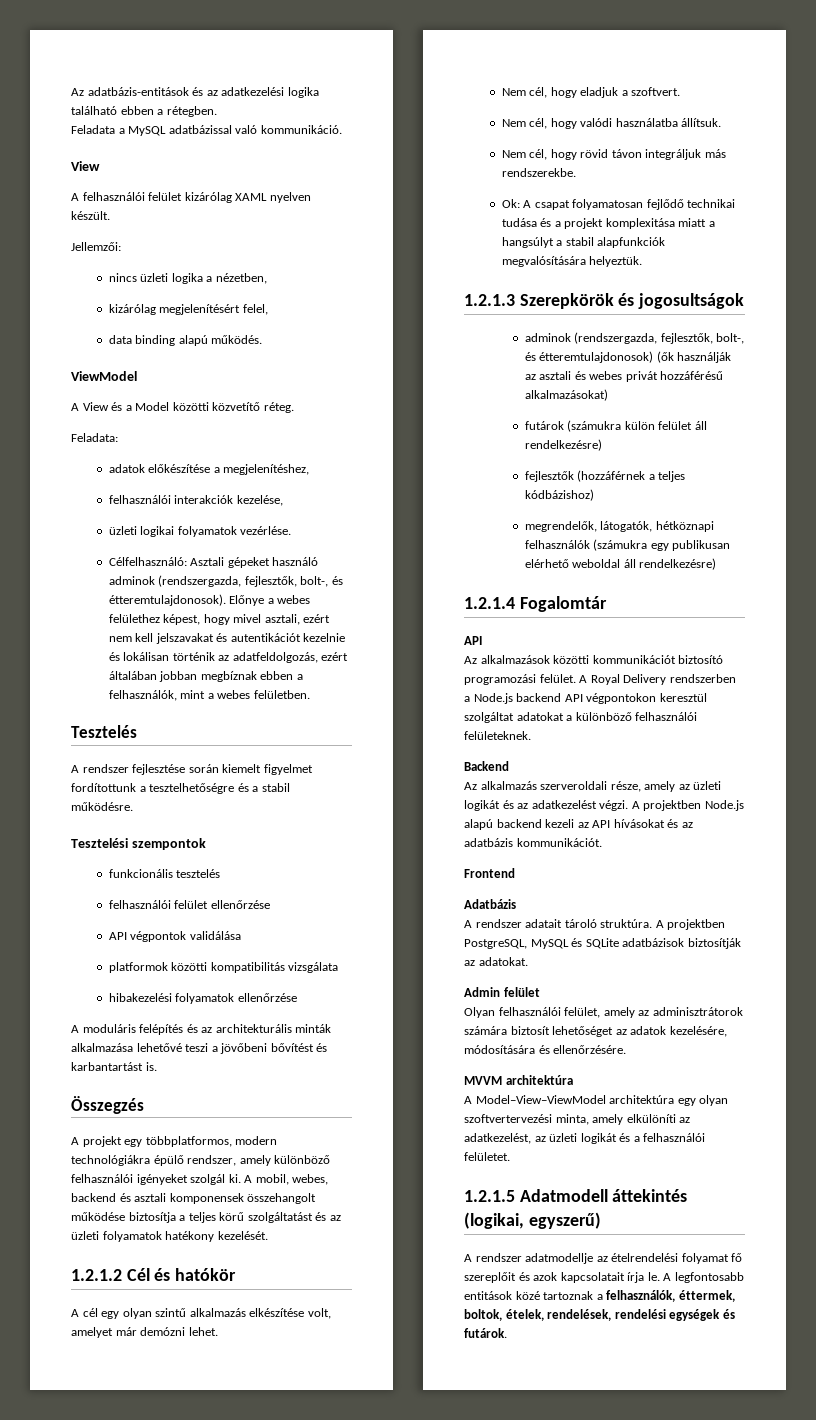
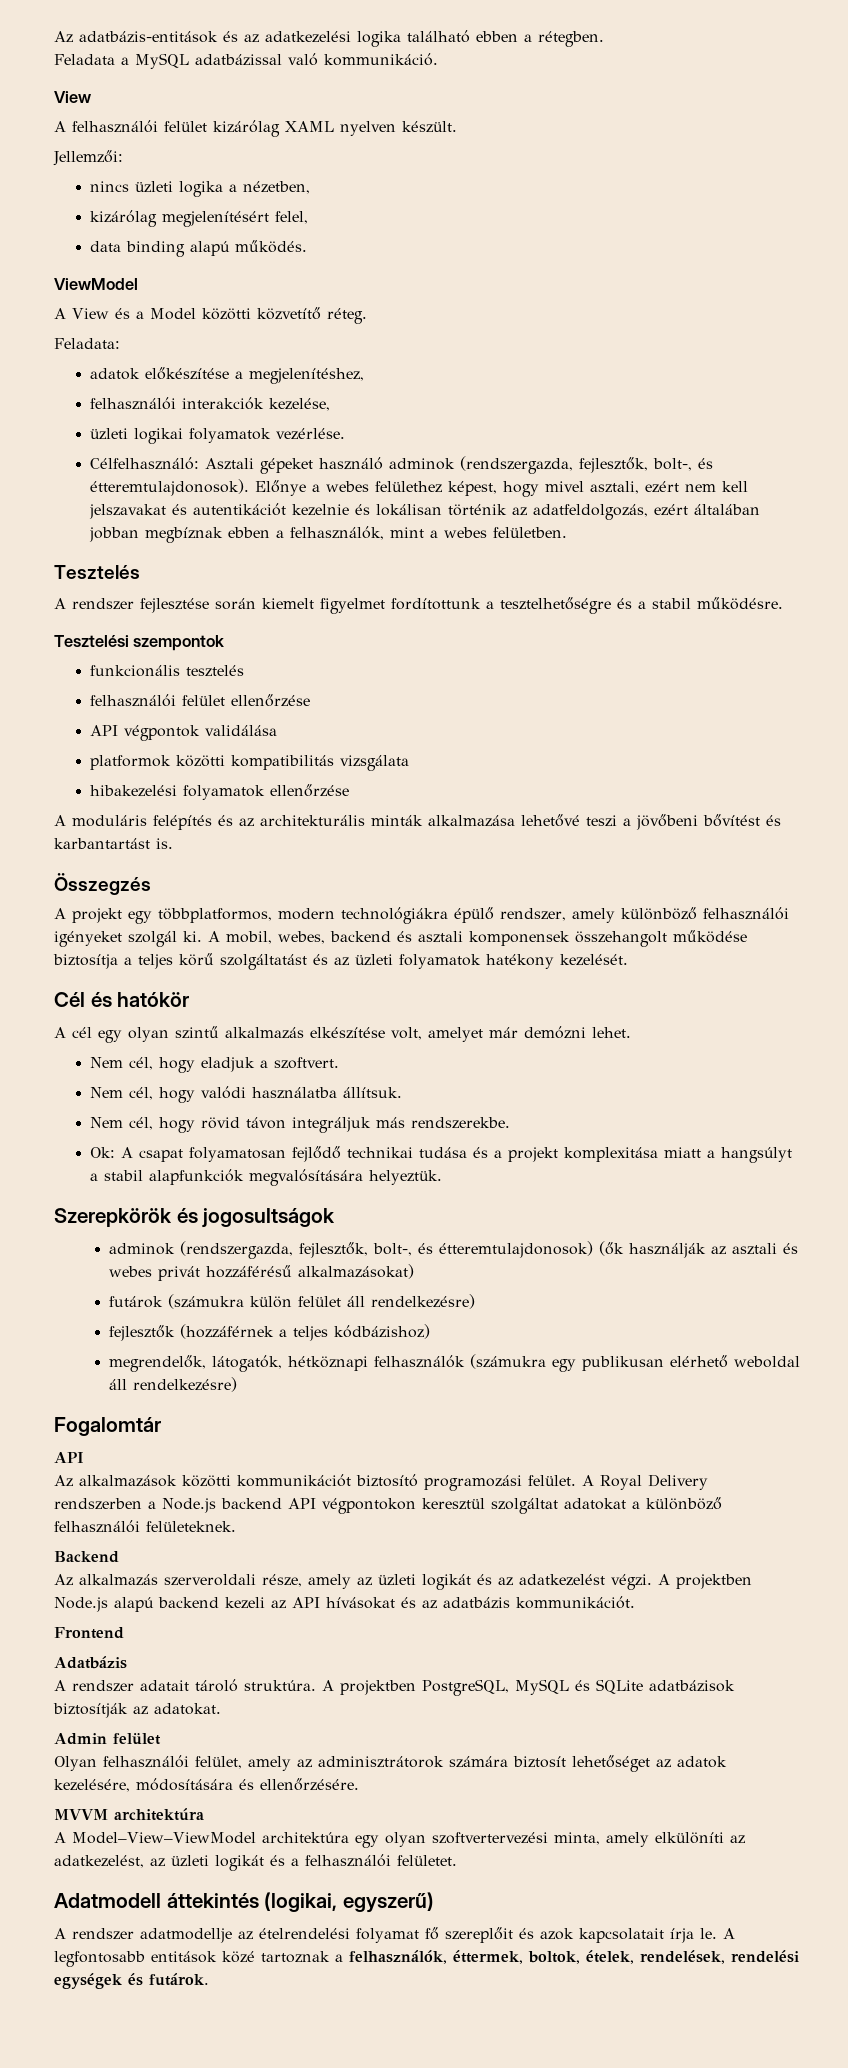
- 1.2.1.2 Cél és hatókör
+ Cél és hatókör
- 1.2.1.3 Szerepkörök és jogosultságok
+ Szerepkörök és jogosultságok
- 1.2.1.4 Fogalomtár
+ Fogalomtár
- 1.2.1.5 Adatmodell áttekintés (logikai, egyszerű)
+ Adatmodell áttekintés (logikai, egyszerű)

